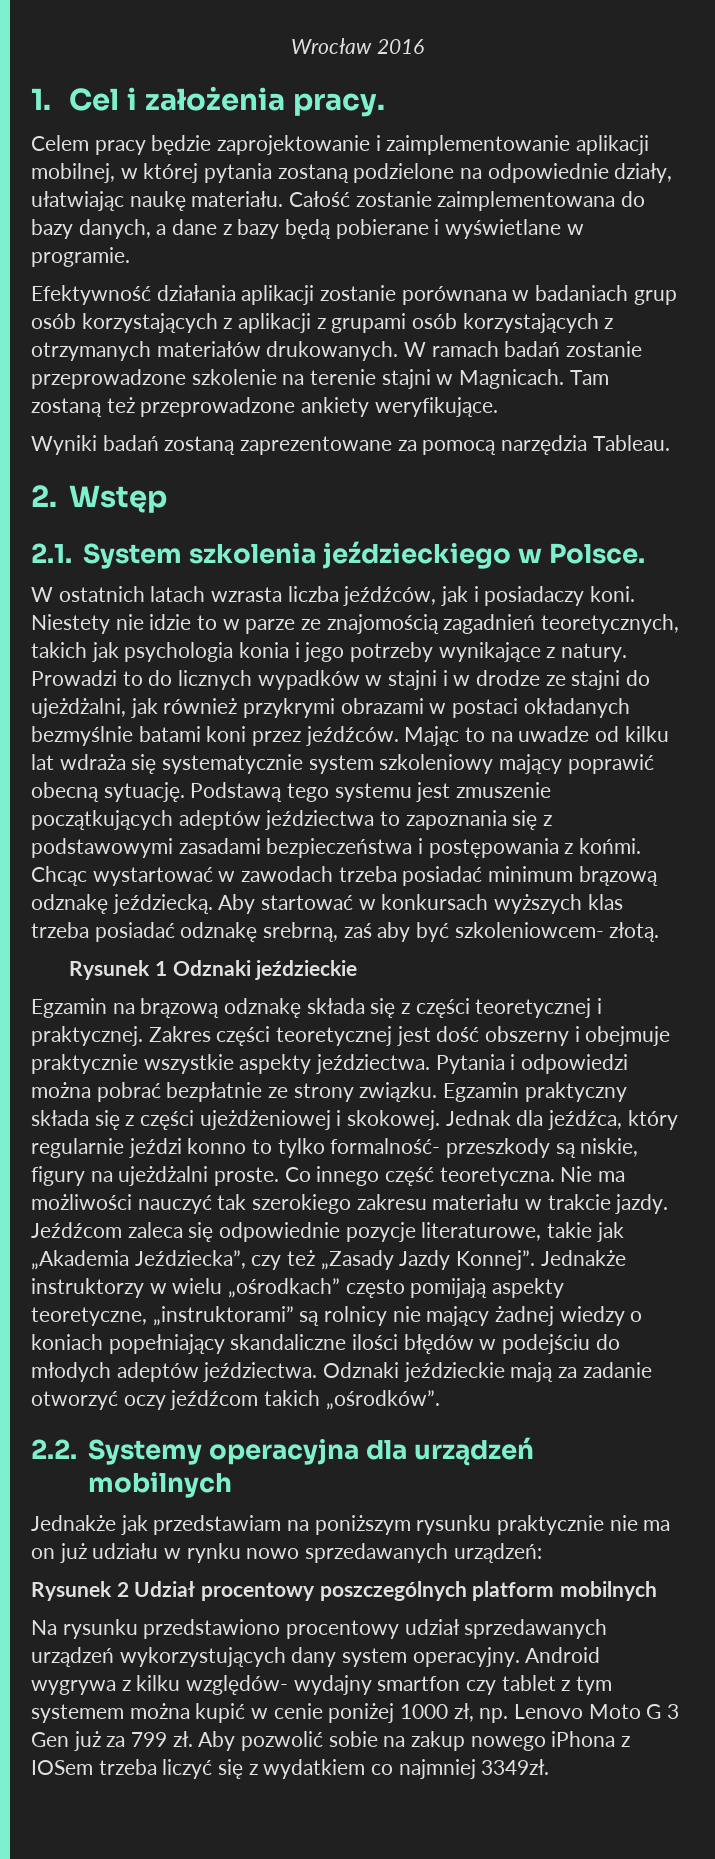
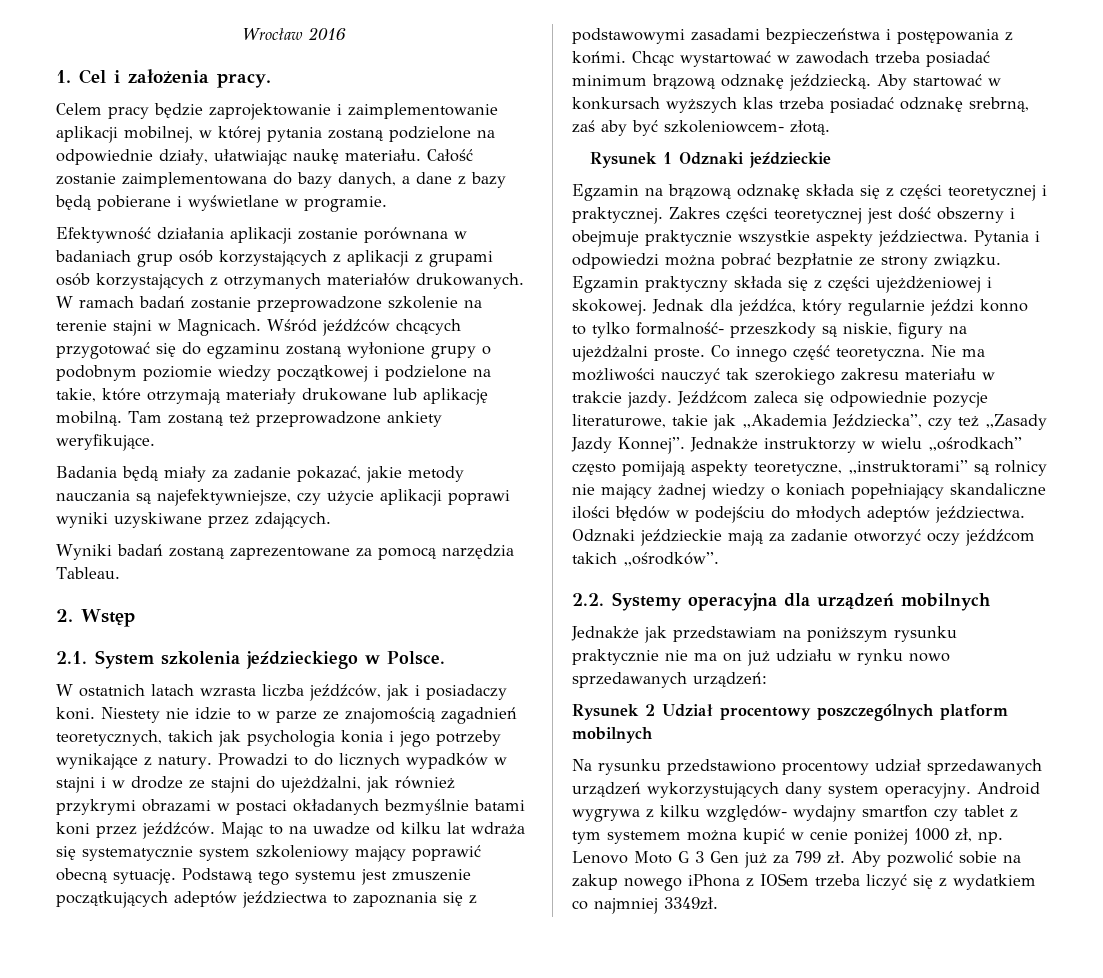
+ Wśród jeźdźców chcących przygotować się do egzaminu zostaną wyłonione grupy o podobnym poziomie wiedzy początkowej i podzielone na takie, które otrzymają materiały drukowane lub aplikację mobilną.
+ Badania będą miały za zadanie pokazać, jakie metody nauczania są najefektywniejsze, czy użycie aplikacji poprawi wyniki uzyskiwane przez zdających.

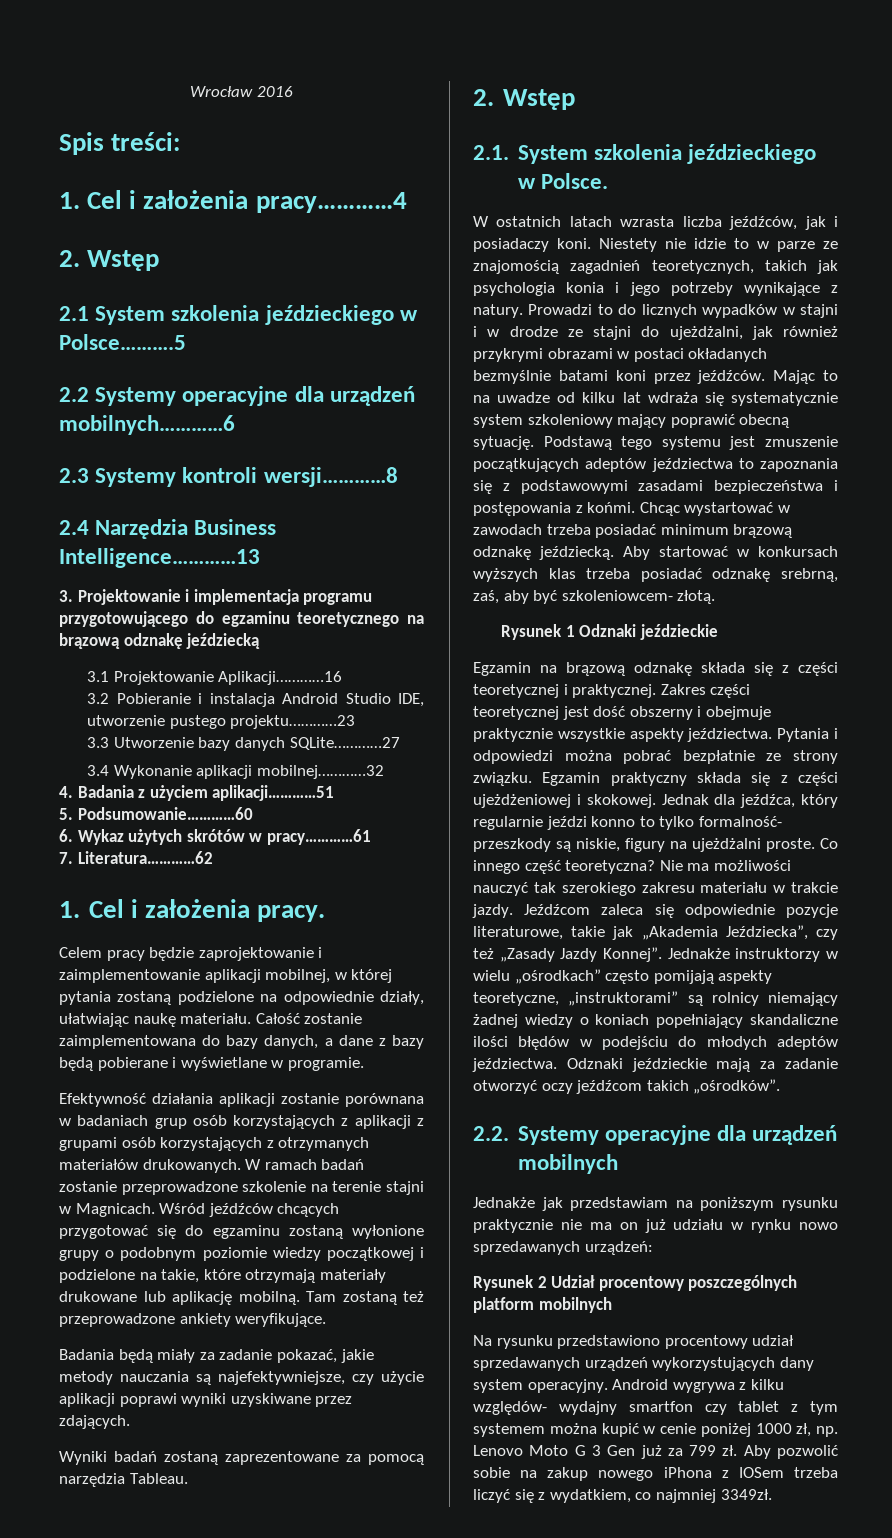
+ Spis treści:
+ 1. Cel i założenia pracy…………4
+ 2. Wstęp
+ 2.1 System szkolenia jeździeckiego w Polsce……….5
+ 2.2 Systemy operacyjne dla urządzeń mobilnych…………6
+ 2.3 Systemy kontroli wersji…………8
+ 2.4 Narzędzia Business Intelligence…………13
+ 3. Projektowanie i implementacja programu przygotowującego do egzaminu teoretycznego na brązową odznakę jeździecką
+ 3.1 Projektowanie Aplikacji…………16
+ 3.2 Pobieranie i instalacja Android Studio IDE, utworzenie pustego projektu…………23
+ 3.3 Utworzenie bazy danych SQLite…………27
+ 3.4 Wykonanie aplikacji mobilnej…………32
+ 4. Badania z użyciem aplikacji…………51
+ 5. Podsumowanie…………60
+ 6. Wykaz użytych skrótów w pracy…………61
+ 7. Literatura…………62
- Aby startować w konkursach wyższych klas trzeba posiadać odznakę srebrną, zaś aby być szkoleniowcem- złotą.
+ Aby startować w konkursach wyższych klas trzeba posiadać odznakę srebrną, zaś, aby być szkoleniowcem- złotą.
- Co innego część teoretyczna.
+ Co innego część teoretyczna?
- Jednakże instruktorzy w wielu „ośrodkach” często pomijają aspekty teoretyczne, „instruktorami” są rolnicy nie mający żadnej wiedzy o koniach popełniający skandaliczne ilości błędów w podejściu do młodych adeptów jeździectwa.
+ Jednakże instruktorzy w wielu „ośrodkach” często pomijają aspekty teoretyczne, „instruktorami” są rolnicy niemający żadnej wiedzy o koniach popełniający skandaliczne ilości błędów w podejściu do młodych adeptów jeździectwa.
- 2.2. Systemy operacyjna dla urządzeń mobilnych
+ 2.2. Systemy operacyjne dla urządzeń mobilnych
- Aby pozwolić sobie na zakup nowego iPhona z IOSem trzeba liczyć się z wydatkiem co najmniej 3349zł.
+ Aby pozwolić sobie na zakup nowego iPhona z IOSem trzeba liczyć się z wydatkiem, co najmniej 3349zł.

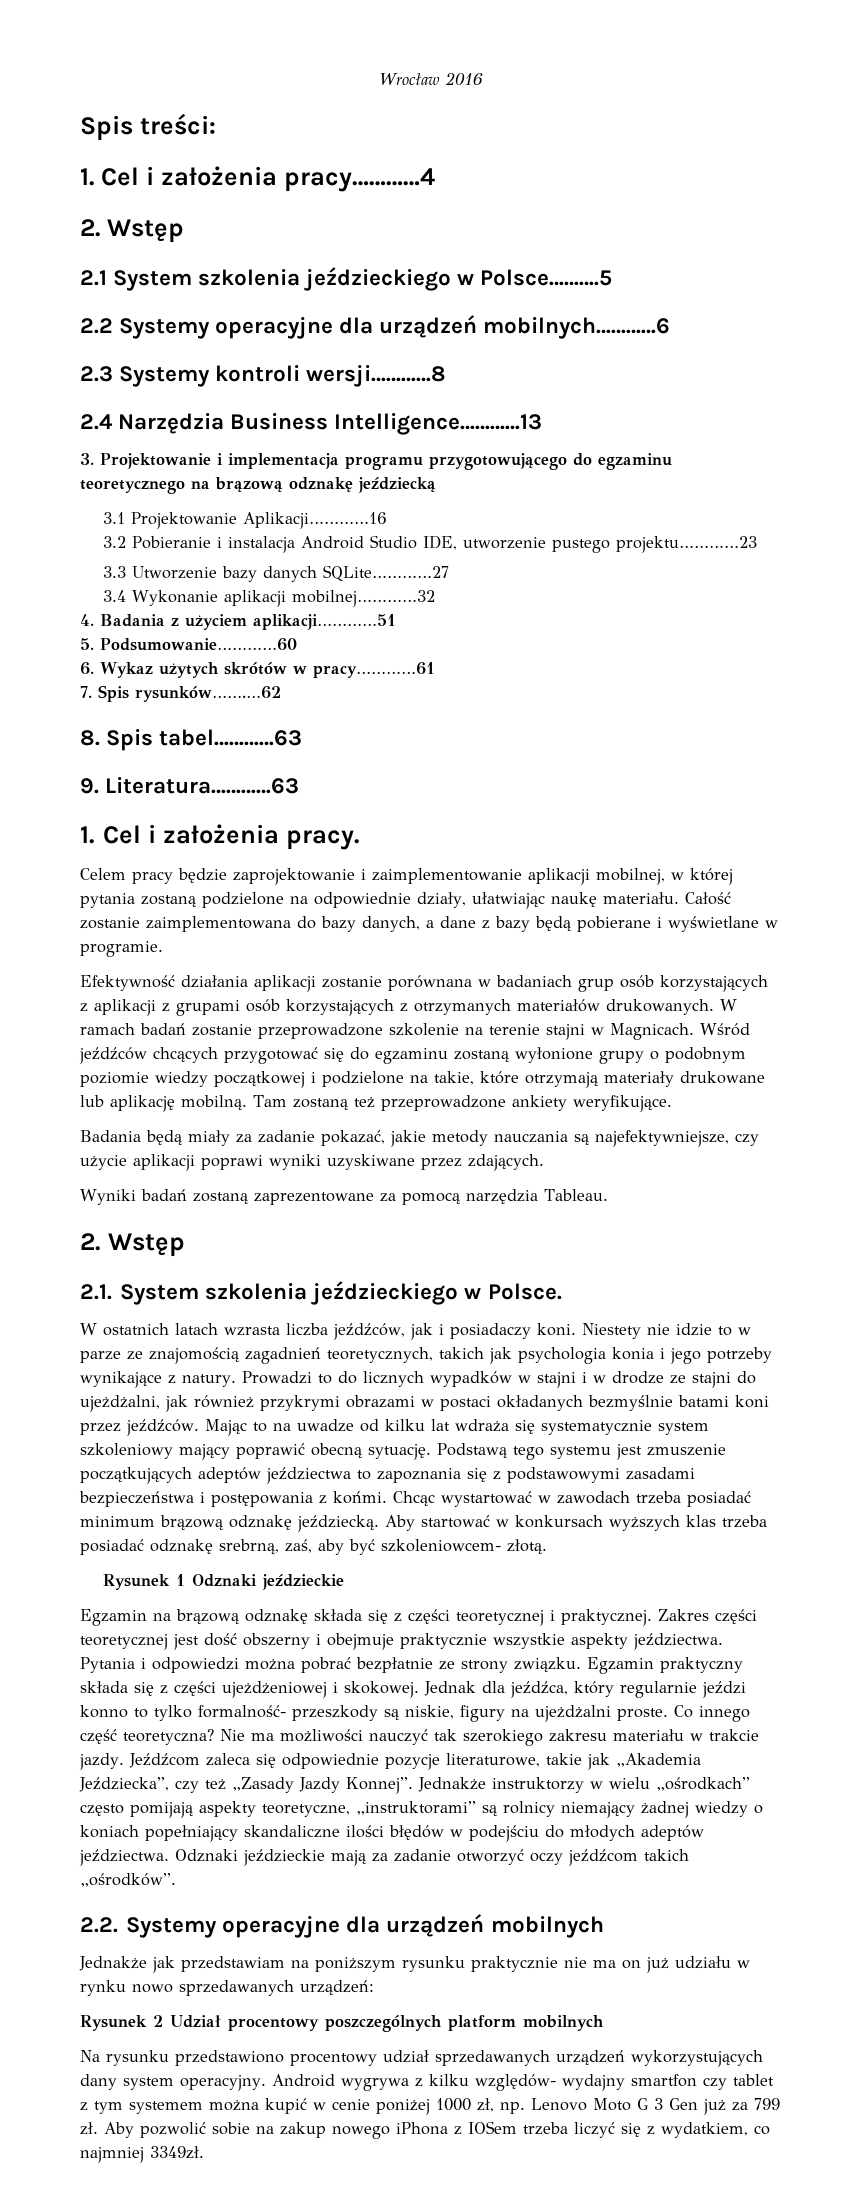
- 7. Literatura…………62
+ 7. Spis rysunków…….…62
+ 8. Spis tabel…………63
+ 9. Literatura…………63

